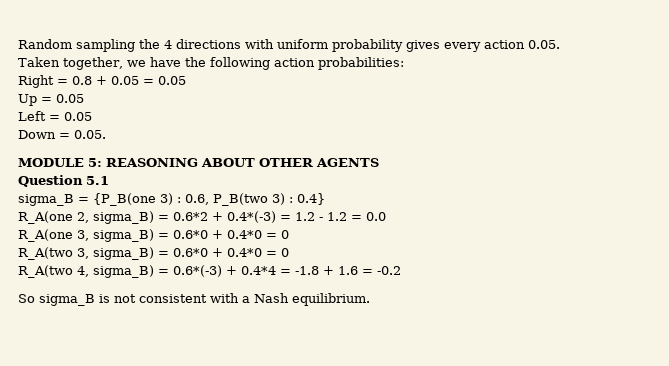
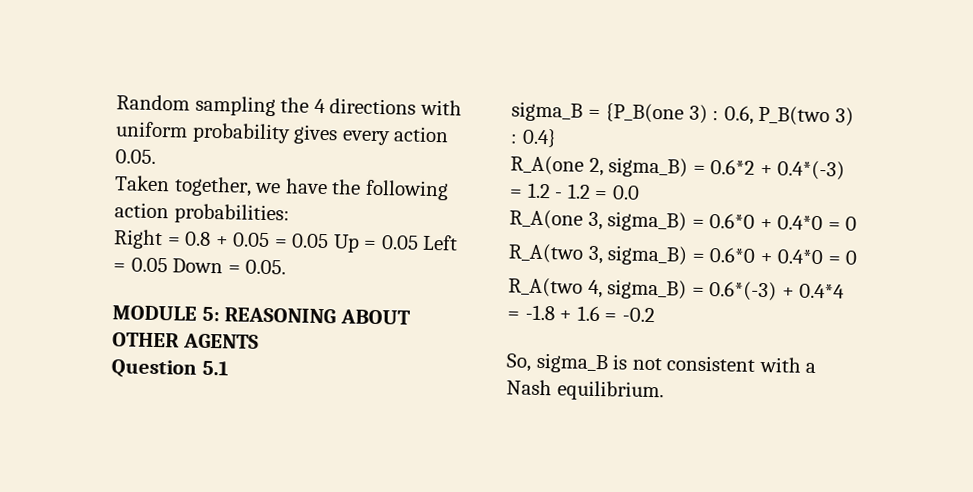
- Right = 0.8 + 0.05 = 0.05
- Up = 0.05
- Left = 0.05
- Down = 0.05.
+ Right = 0.8 + 0.05 = 0.05 Up = 0.05 Left = 0.05 Down = 0.05.
- So sigma_B is not consistent with a Nash equilibrium.
+ So, sigma_B is not consistent with a Nash equilibrium.

